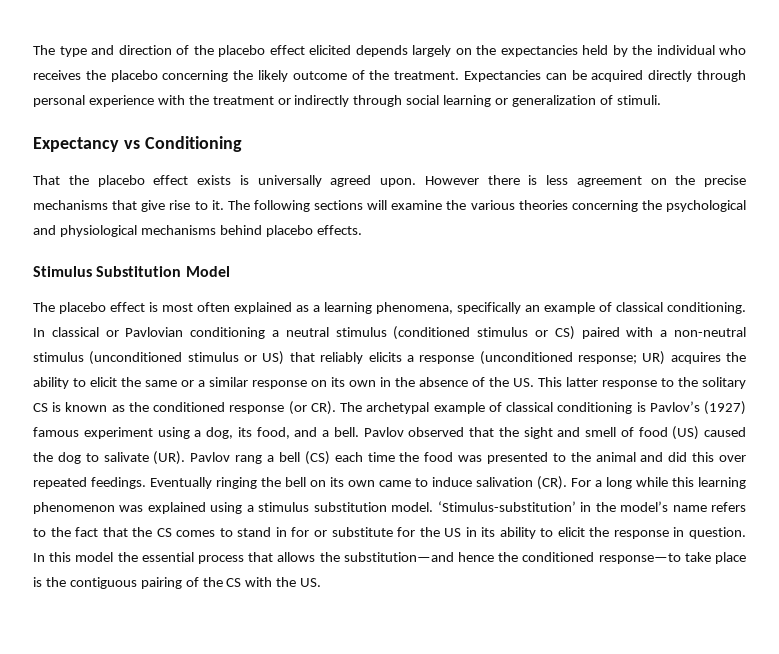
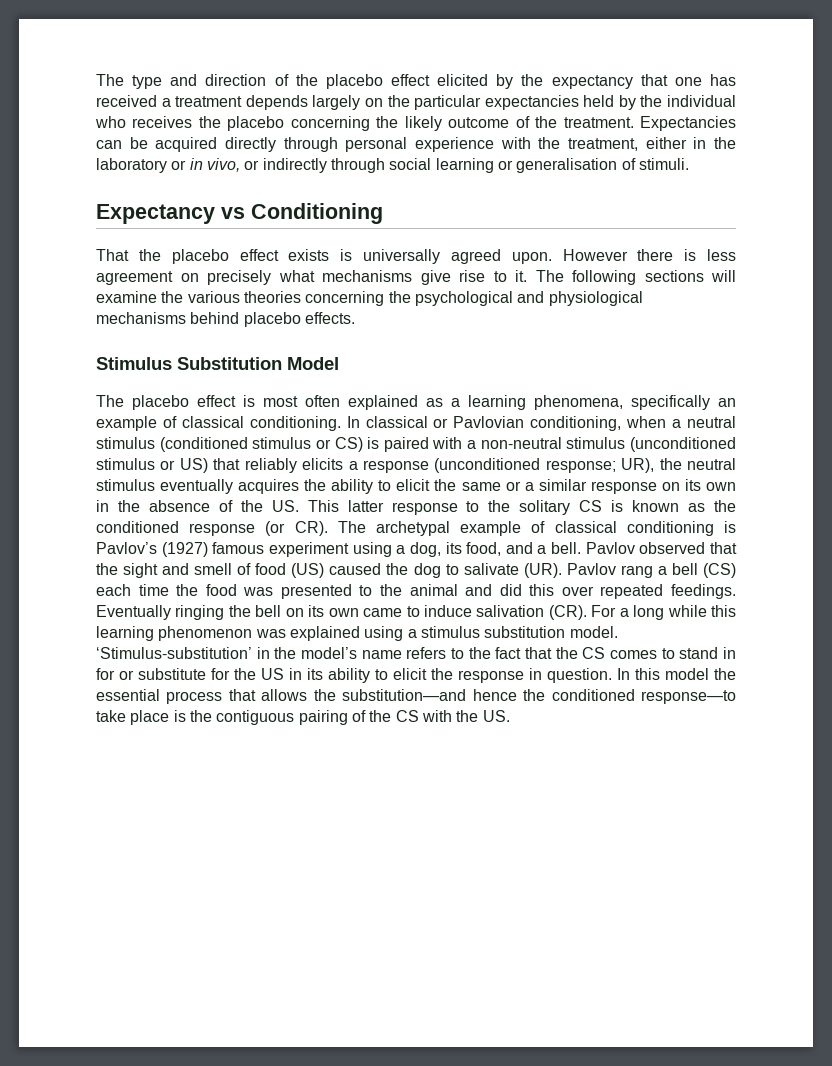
- The type and direction of the placebo effect elicited depends largely on the expectancies held by the individual who receives the placebo concerning the likely outcome of the treatment.
+ The type and direction of the placebo effect elicited by the expectancy that one has received a treatment depends largely on the particular expectancies held by the individual who receives the placebo concerning the likely outcome of the treatment.
- Expectancies can be acquired directly through personal experience with the treatment or indirectly through social learning or generalization of stimuli.
+ Expectancies can be acquired directly through personal experience with the treatment, either in the laboratory or in vivo, or indirectly through social learning or generalisation of stimuli.
- However there is less agreement on the precise mechanisms that give rise to it.
+ However there is less agreement on precisely what mechanisms give rise to it.
- In classical or Pavlovian conditioning a neutral stimulus (conditioned stimulus or CS) paired with a non-neutral stimulus (unconditioned stimulus or US) that reliably elicits a response (unconditioned response;
+ In classical or Pavlovian conditioning, when a neutral stimulus (conditioned stimulus or CS) is paired with a non-neutral stimulus (unconditioned stimulus or US) that reliably elicits a response (unconditioned response;
- UR) acquires the ability to elicit the same or a similar response on its own in the absence of the US. This latter response to the solitary CS is known as the conditioned response (or CR). The archetypal example of classical conditioning is Pavlov’s (1927) famous experiment using a dog, its food, and a bell.
+ UR), the neutral stimulus eventually acquires the ability to elicit the same or a similar response on its own in the absence of the US. This latter response to the solitary CS is known as the conditioned response (or CR). The archetypal example of classical conditioning is Pavlov’s (1927) famous experiment using a dog, its food, and a bell.

